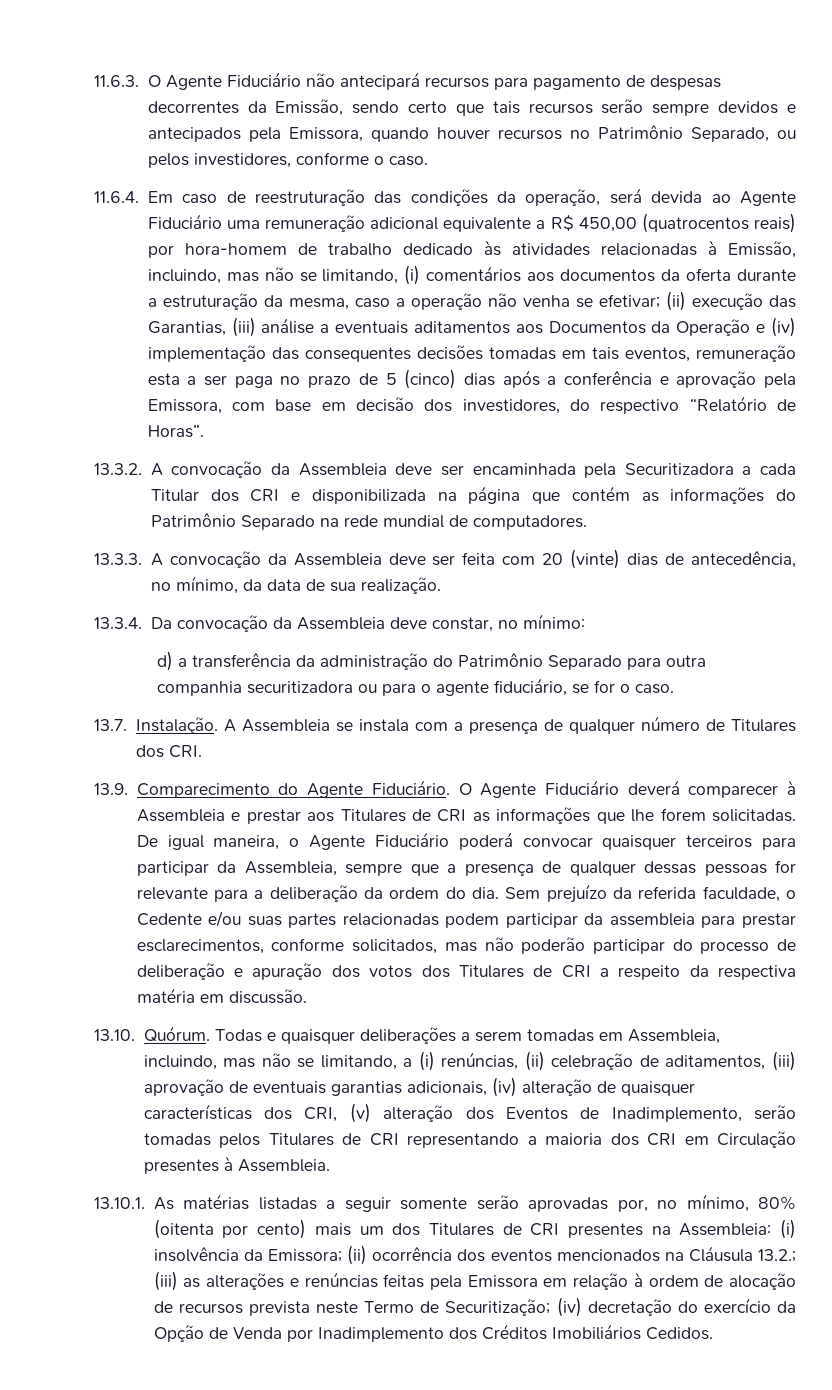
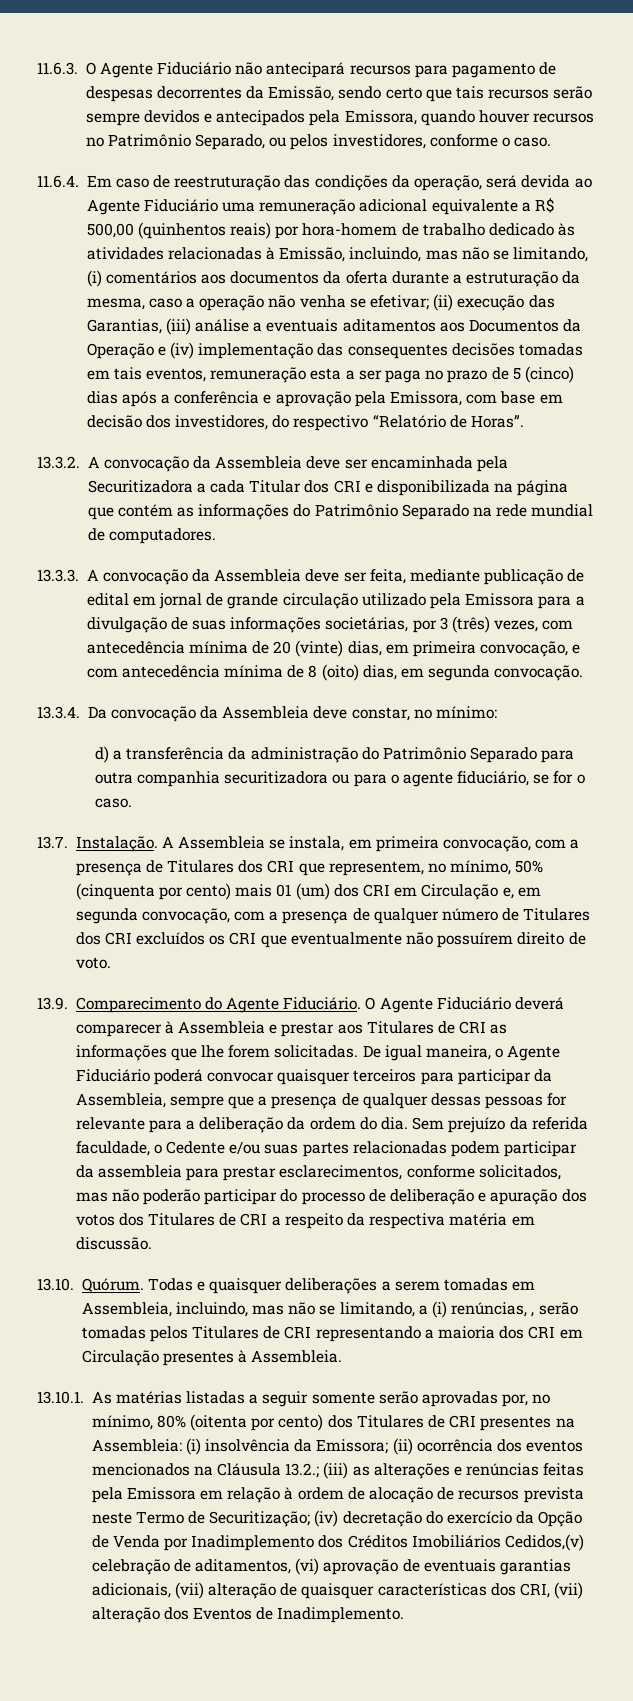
- 11.6.4. Em caso de reestruturação das condições da operação, será devida ao Agente Fiduciário uma remuneração adicional equivalente a R$ 450,00 (quatrocentos reais) por hora-homem de trabalho dedicado às atividades relacionadas à Emissão, incluindo, mas não se limitando, (i) comentários aos documentos da oferta durante a estruturação da mesma, caso a operação não venha se efetivar;
+ 11.6.4. Em caso de reestruturação das condições da operação, será devida ao Agente Fiduciário uma remuneração adicional equivalente a R$ 500,00 (quinhentos reais) por hora-homem de trabalho dedicado às atividades relacionadas à Emissão, incluindo, mas não se limitando, (i) comentários aos documentos da oferta durante a estruturação da mesma, caso a operação não venha se efetivar;
- 13.3.3. A convocação da Assembleia deve ser feita com 20 (vinte) dias de antecedência, no mínimo, da data de sua realização.
+ 13.3.3. A convocação da Assembleia deve ser feita, mediante publicação de edital em jornal de grande circulação utilizado pela Emissora para a divulgação de suas informações societárias, por 3 (três) vezes, com antecedência mínima de 20 (vinte) dias, em primeira convocação, e com antecedência mínima de 8 (oito) dias, em segunda convocação.
- A Assembleia se instala com a presença de qualquer número de Titulares dos CRI.
+ A Assembleia se instala, em primeira convocação, com a presença de Titulares dos CRI que representem, no mínimo, 50% (cinquenta por cento) mais 01 (um) dos CRI em Circulação e, em segunda convocação, com a presença de qualquer número de Titulares dos CRI excluídos os CRI que eventualmente não possuírem direito de voto.
- Todas e quaisquer deliberações a serem tomadas em Assembleia, incluindo, mas não se limitando, a (i) renúncias, (ii) celebração de aditamentos, (iii) aprovação de eventuais garantias adicionais, (iv) alteração de quaisquer características dos CRI, (v) alteração dos Eventos de Inadimplemento, serão tomadas pelos Titulares de CRI representando a maioria dos CRI em Circulação presentes à Assembleia.
+ Todas e quaisquer deliberações a serem tomadas em Assembleia, incluindo, mas não se limitando, a (i) renúncias, , serão tomadas pelos Titulares de CRI representando a maioria dos CRI em Circulação presentes à Assembleia.
- 13.10.1. As matérias listadas a seguir somente serão aprovadas por, no mínimo, 80% (oitenta por cento) mais um dos Titulares de CRI presentes na Assembleia:
+ 13.10.1. As matérias listadas a seguir somente serão aprovadas por, no mínimo, 80% (oitenta por cento) dos Titulares de CRI presentes na Assembleia:
- (iv) decretação do exercício da Opção de Venda por Inadimplemento dos Créditos Imobiliários Cedidos.
+ (iv) decretação do exercício da Opção de Venda por Inadimplemento dos Créditos Imobiliários Cedidos,(v) celebração de aditamentos, (vi) aprovação de eventuais garantias adicionais, (vii) alteração de quaisquer características dos CRI, (vii) alteração dos Eventos de Inadimplemento.

